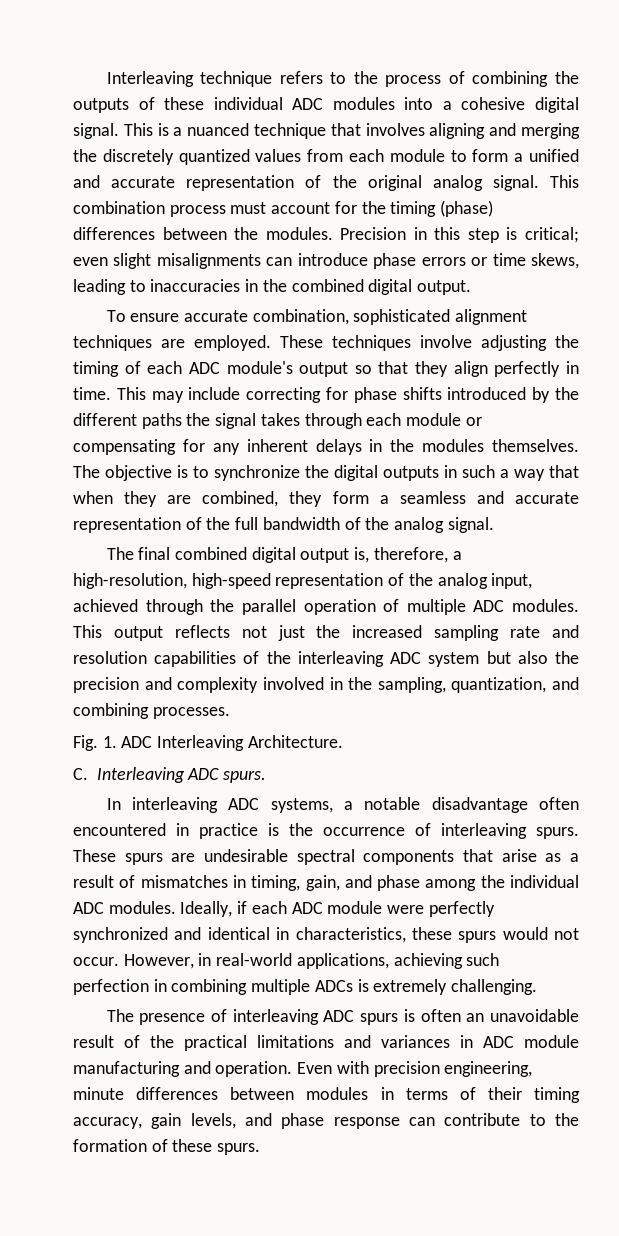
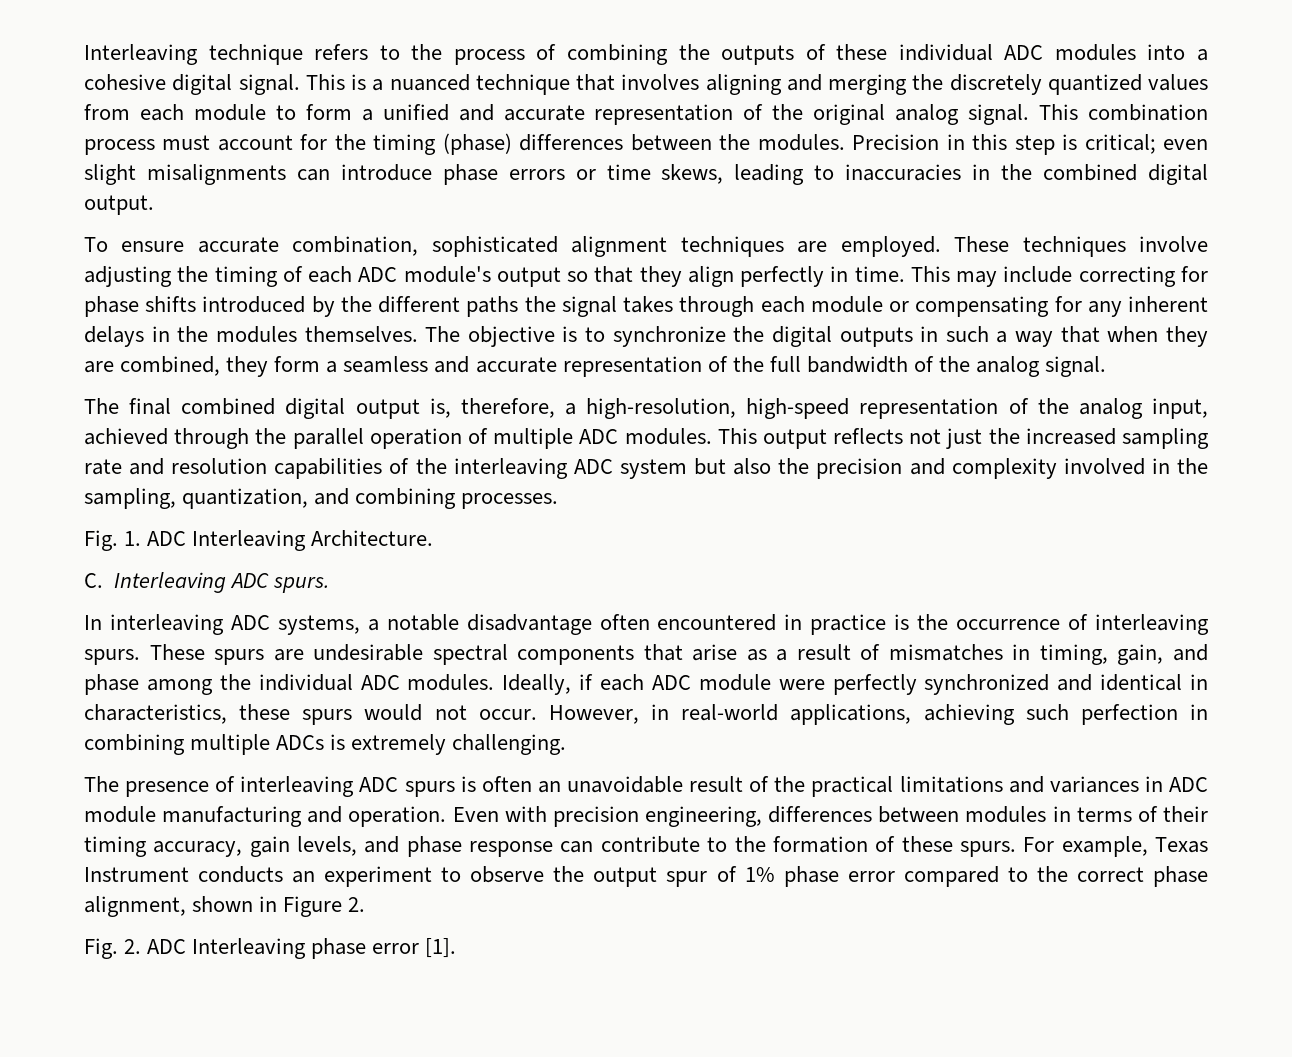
- Even with precision engineering, minute differences between modules in terms of their timing accuracy, gain levels, and phase response can contribute to the formation of these spurs.
+ Even with precision engineering, differences between modules in terms of their timing accuracy, gain levels, and phase response can contribute to the formation of these spurs.
+ For example, Texas Instrument conducts an experiment to observe the output spur of 1% phase error compared to the correct phase alignment, shown in Figure 2.
+ Fig. 2. ADC Interleaving phase error [1].

